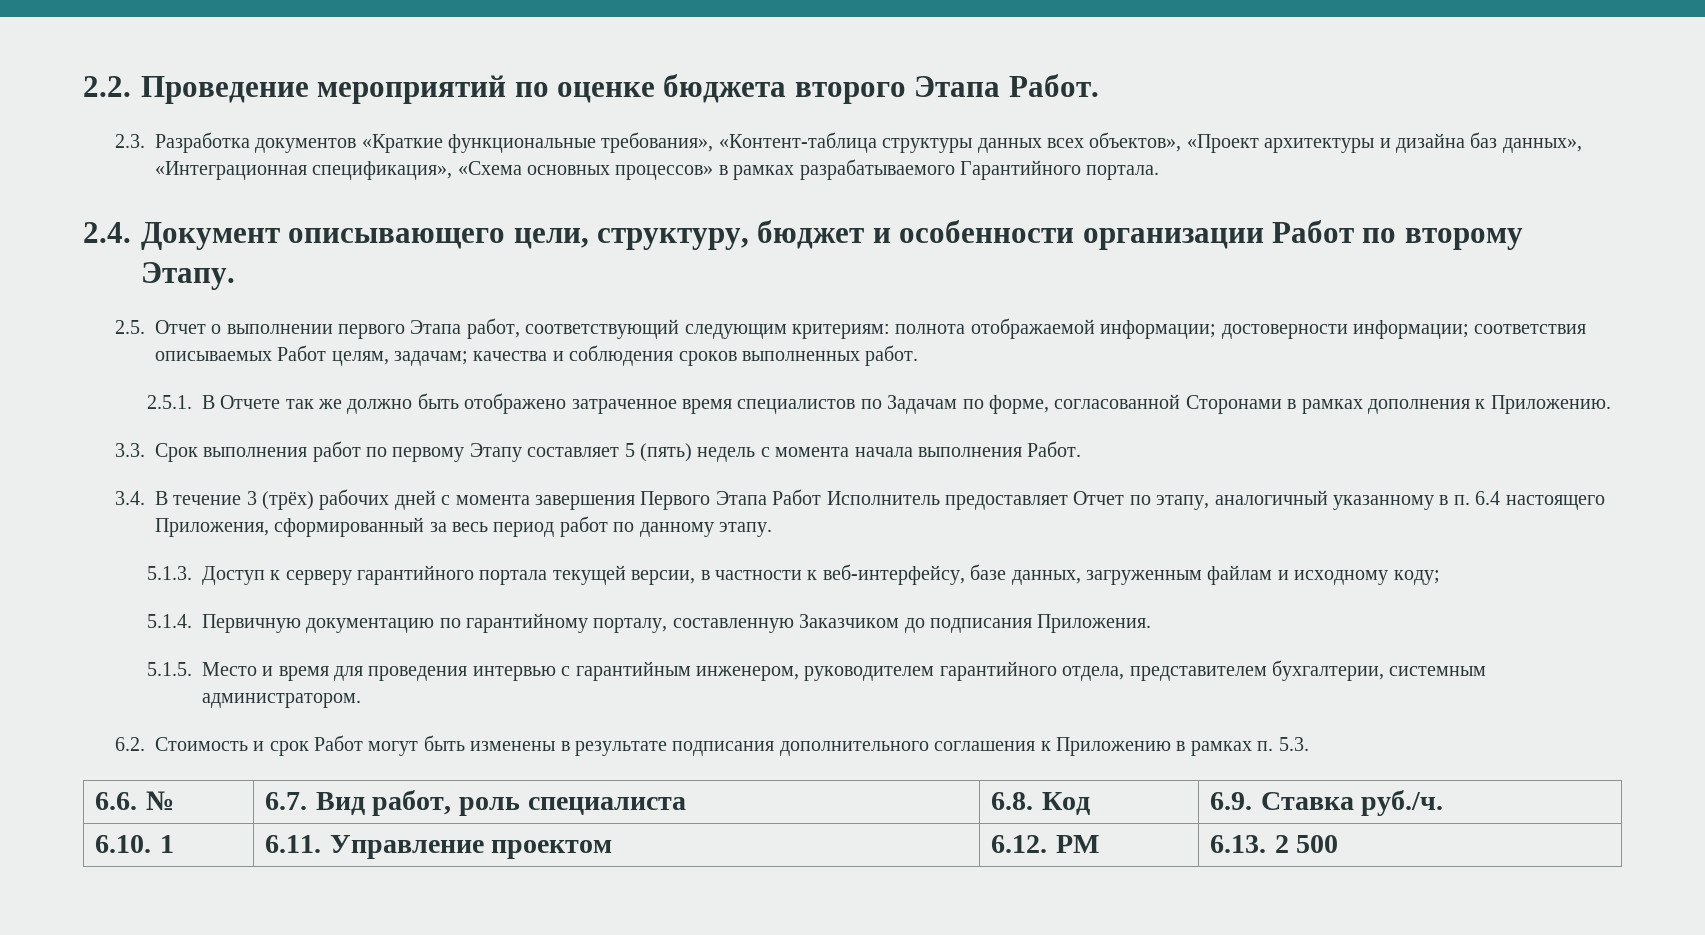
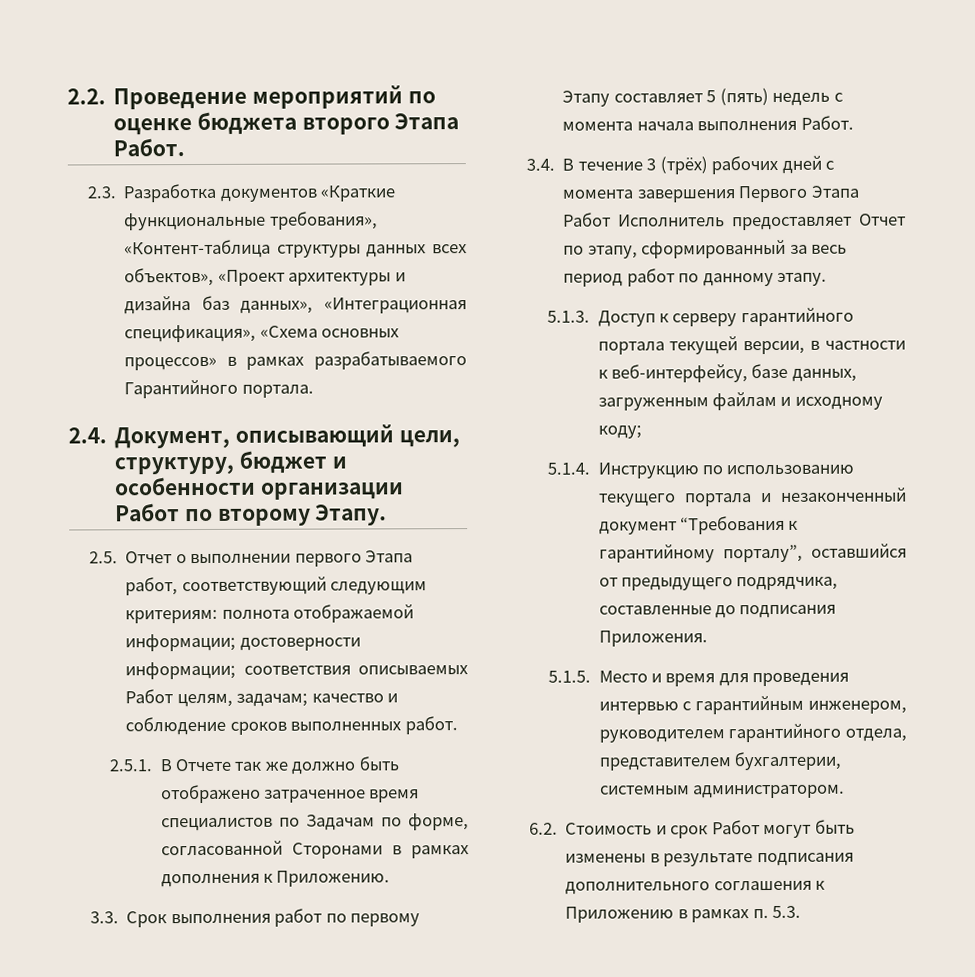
- 2.4. Документ описывающего цели, структуру, бюджет и особенности организации Работ по второму Этапу.
+ 2.4. Документ, описывающий цели, структуру, бюджет и особенности организации Работ по второму Этапу.
- 2.5. Отчет о выполнении первого Этапа работ, соответствующий следующим критериям: полнота отображаемой информации; достоверности информации; соответствия описываемых Работ целям, задачам; качества и соблюдения сроков выполненных работ.
+ 2.5. Отчет о выполнении первого Этапа работ, соответствующий следующим критериям: полнота отображаемой информации; достоверности информации; соответствия описываемых Работ целям, задачам; качество и соблюдение сроков выполненных работ.
- 3.4. В течение 3 (трёх) рабочих дней с момента завершения Первого Этапа Работ Исполнитель предоставляет Отчет по этапу, аналогичный указанному в п. 6.4 настоящего Приложения, сформированный за весь период работ по данному этапу.
+ 3.4. В течение 3 (трёх) рабочих дней с момента завершения Первого Этапа Работ Исполнитель предоставляет Отчет по этапу, сформированный за весь период работ по данному этапу.
- 5.1.4. Первичную документацию по гарантийному порталу, составленную Заказчиком до подписания Приложения.
+ 5.1.4. Инструкцию по использованию текущего портала и незаконченный документ “Требования к гарантийному порталу”, оставшийся от предыдущего подрядчика, составленные до подписания Приложения.
- 6.6. № | 6.7. Вид работ, роль специалиста | 6.8. Код | 6.9. Ставка руб./ч.
- 6.10. 1 | 6.11. Управление проектом | 6.12. PM | 6.13. 2 500

